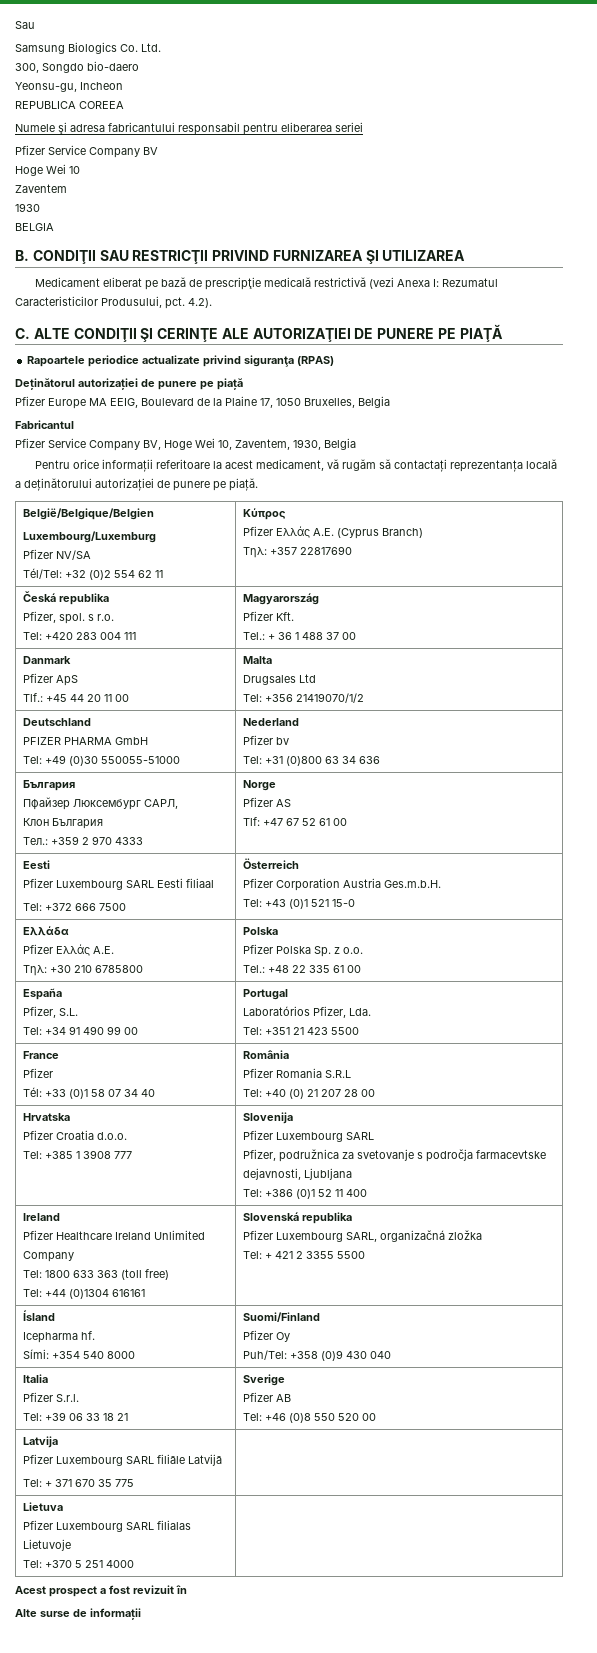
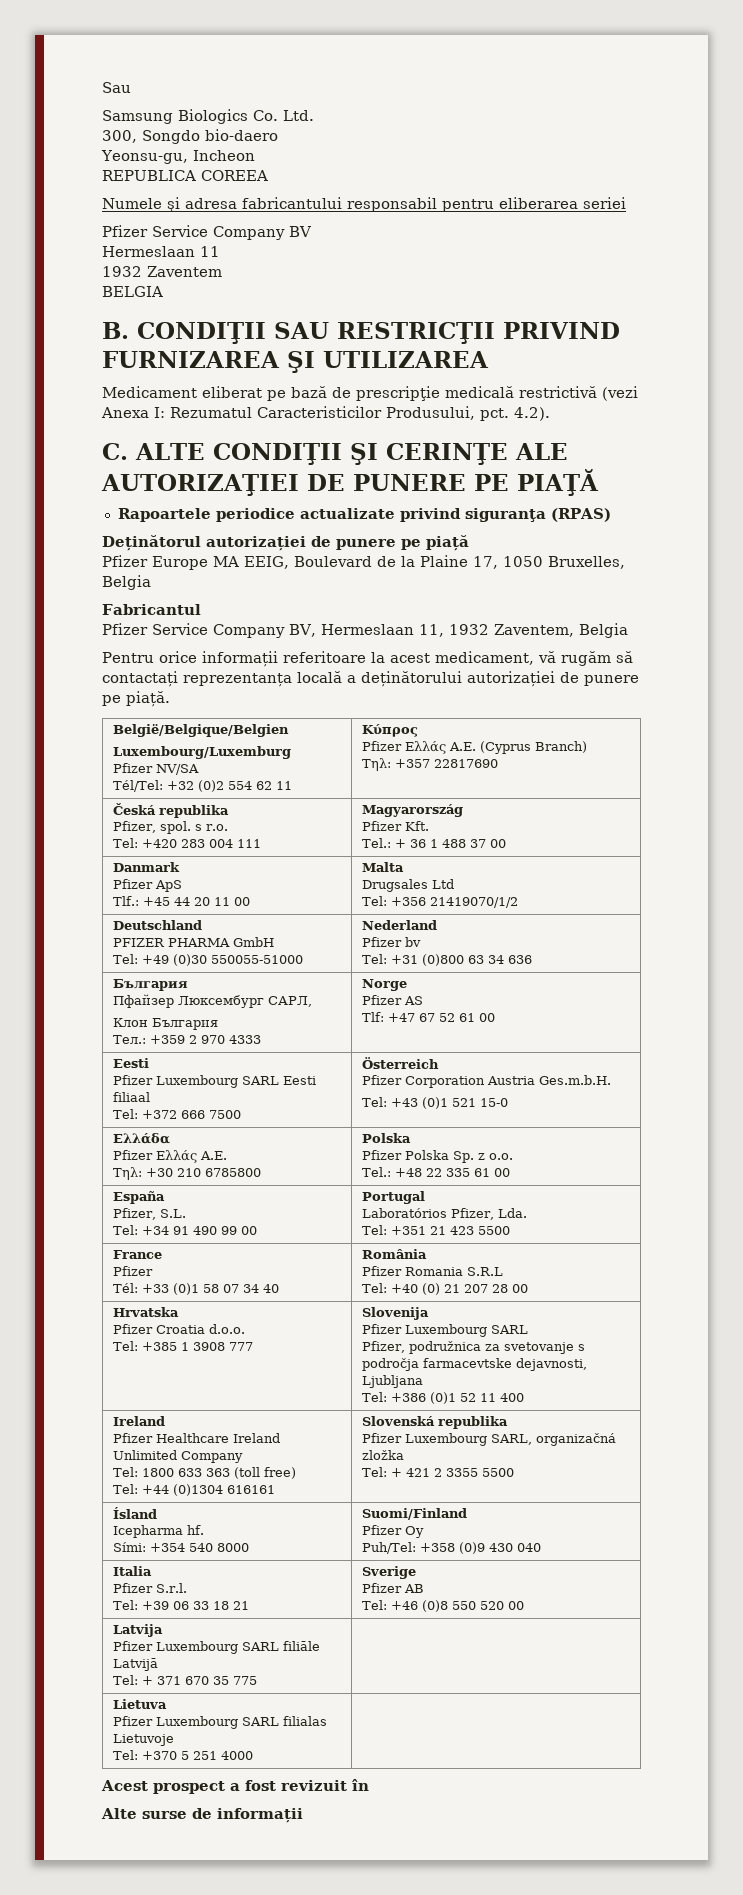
- Hoge Wei 10
- Zaventem
+ Hermeslaan 11
+ 1932 Zaventem
- 1930
- Pfizer Service Company BV, Hoge Wei 10, Zaventem, 1930, Belgia
+ Pfizer Service Company BV, Hermeslaan 11, 1932 Zaventem, Belgia

